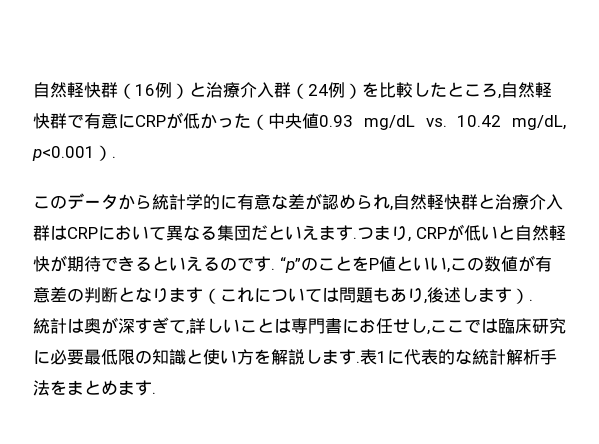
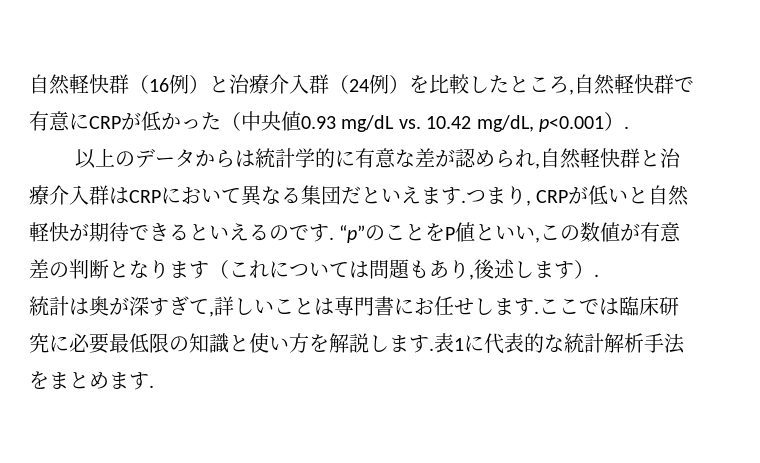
- このデータから統計学的に有意な差が認められ,自然軽快群と治療介入群はCRPにおいて異なる集団だといえます.
+ 以上のデータからは統計学的に有意な差が認められ,自然軽快群と治療介入群はCRPにおいて異なる集団だといえます.
- 統計は奥が深すぎて,詳しいことは専門書にお任せし,ここでは臨床研究に必要最低限の知識と使い方を解説します.
+ 統計は奥が深すぎて,詳しいことは専門書にお任せします.ここでは臨床研究に必要最低限の知識と使い方を解説します.

